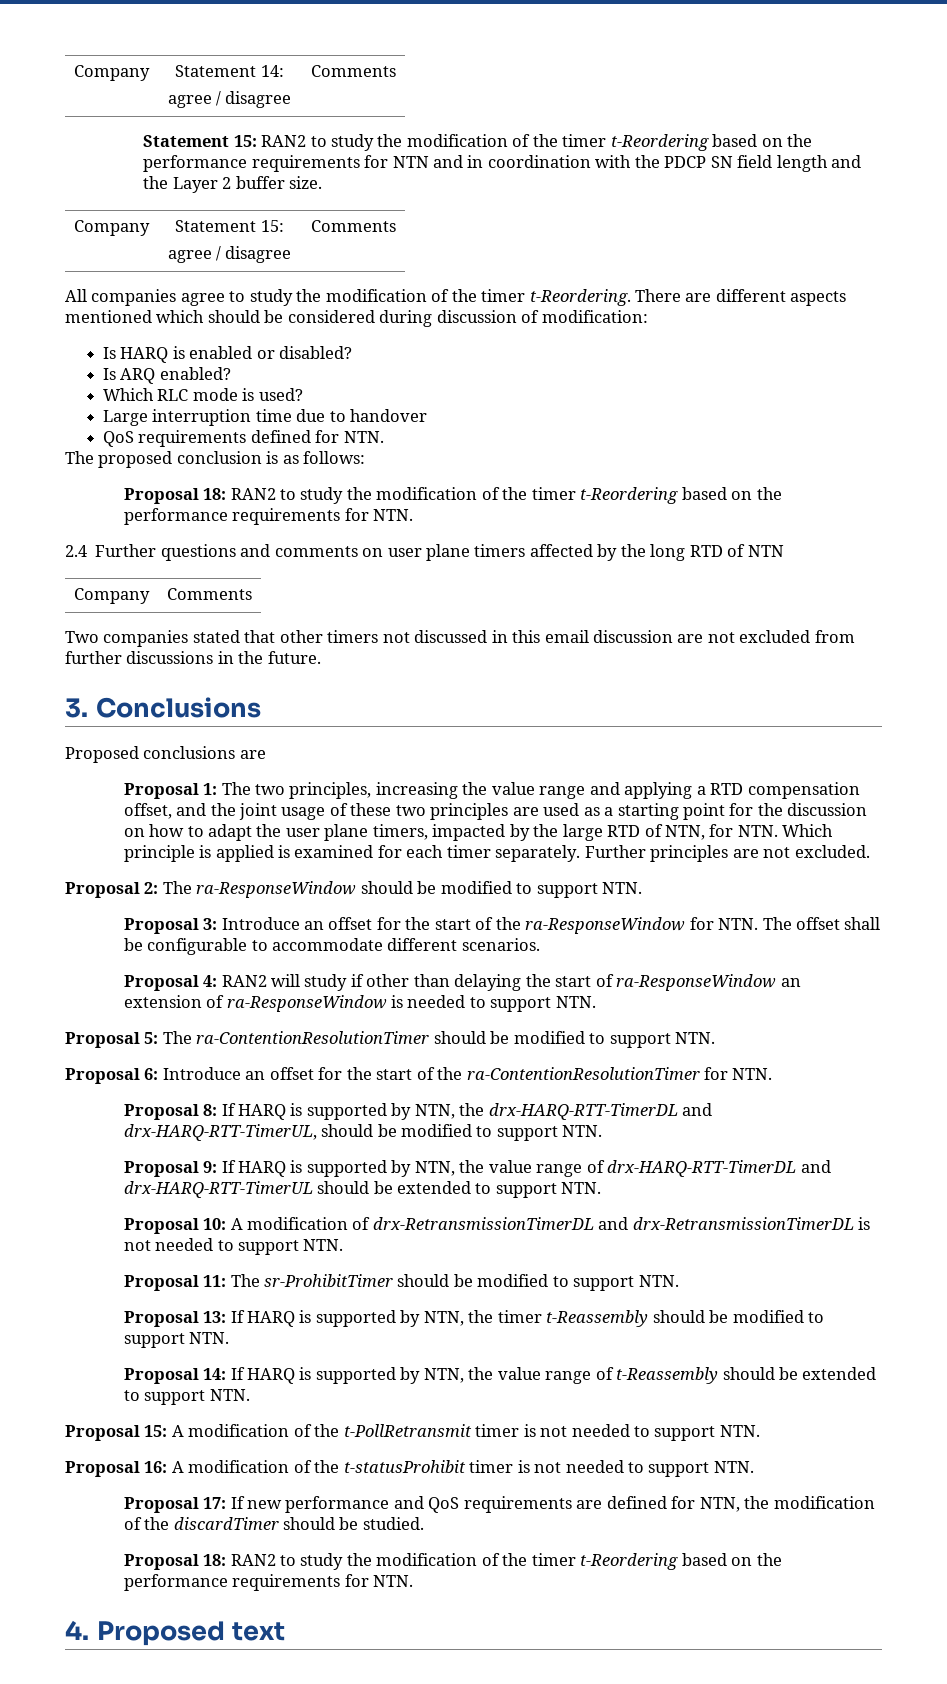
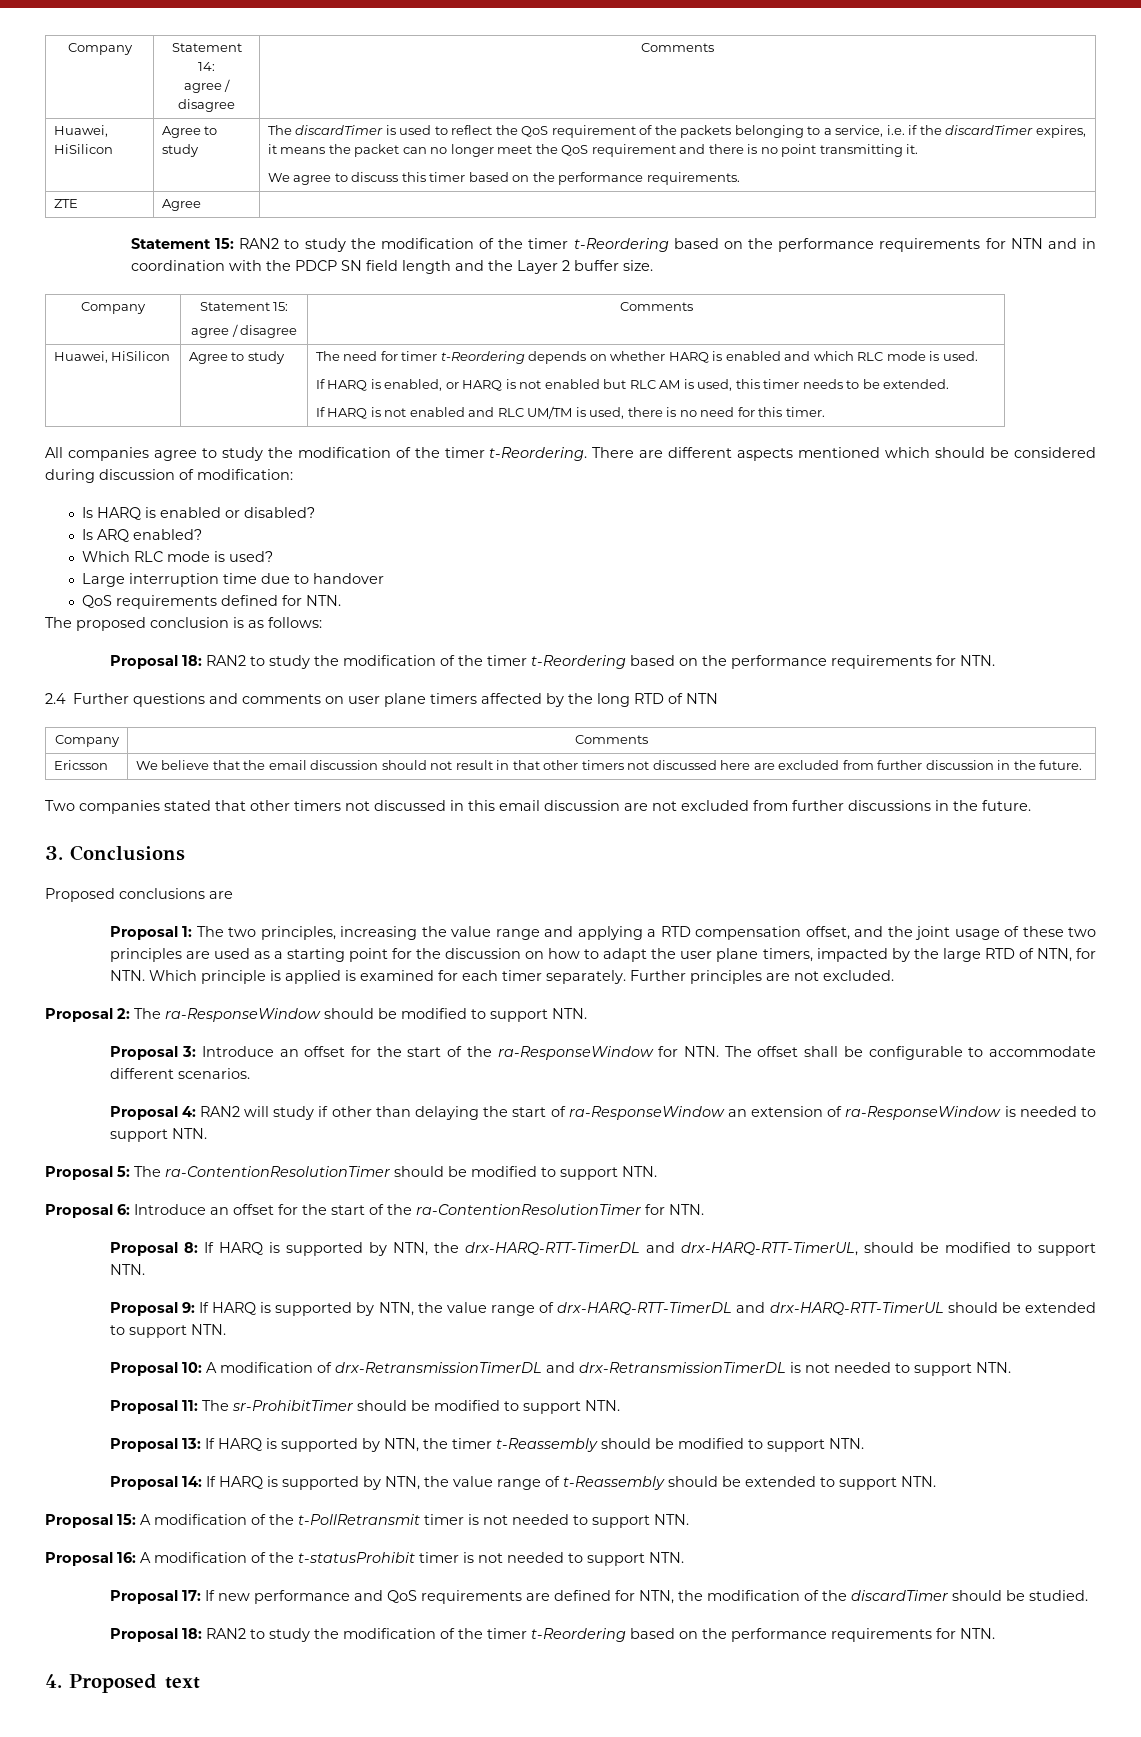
+ Huawei, HiSilicon | Agree to study | The discardTimer is used to reflect the QoS requirement of the packets belonging to a service, i.e. if the discardTimer expires, it means the packet can no longer meet the QoS requirement and there is no point transmitting it.
+ We agree to discuss this timer based on the performance requirements.
+ ZTE | Agree |
+ Huawei, HiSilicon | Agree to study | The need for timer t-Reordering depends on whether HARQ is enabled and which RLC mode is used.
+ If HARQ is enabled, or HARQ is not enabled but RLC AM is used, this timer needs to be extended.
+ If HARQ is not enabled and RLC UM/TM is used, there is no need for this timer.
+ Ericsson | We believe that the email discussion should not result in that other timers not discussed here are excluded from further discussion in the future.

